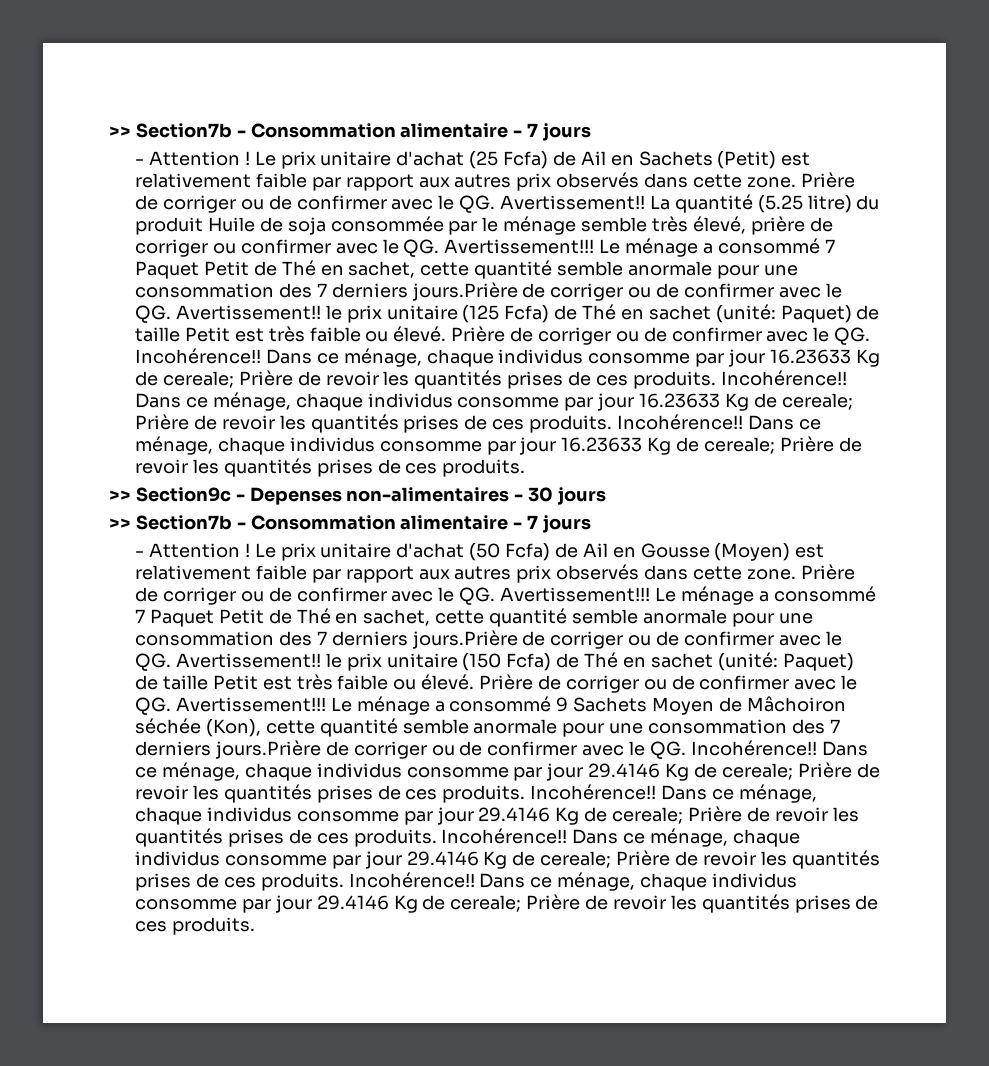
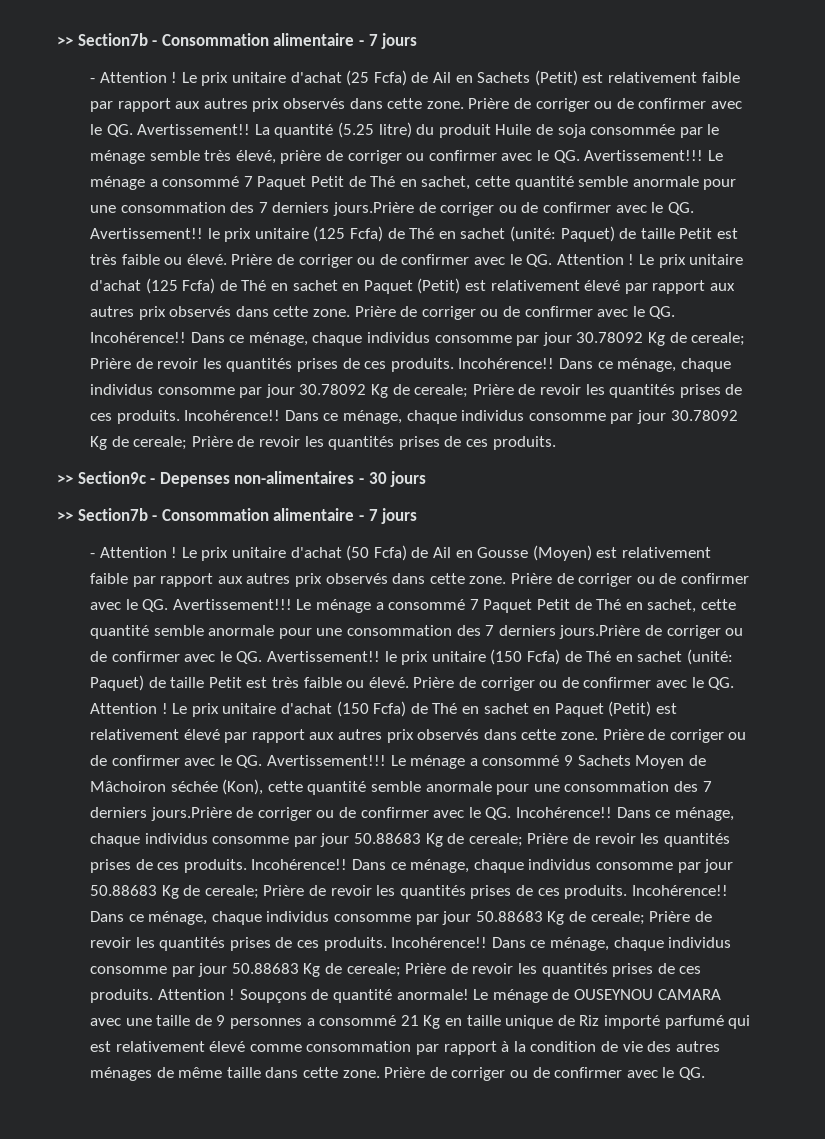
- Prière de corriger ou de confirmer avec le QG. Incohérence!! Dans ce ménage, chaque individus consomme par jour 16.23633 Kg de cereale; Prière de revoir les quantités prises de ces produits. Incohérence!! Dans ce ménage, chaque individus consomme par jour 16.23633 Kg de cereale; Prière de revoir les quantités prises de ces produits. Incohérence!! Dans ce ménage, chaque individus consomme par jour 16.23633 Kg de cereale; Prière de revoir les quantités prises de ces produits.
+ Prière de corriger ou de confirmer avec le QG. Attention ! Le prix unitaire d'achat (125 Fcfa) de Thé en sachet en Paquet (Petit) est relativement élevé par rapport aux autres prix observés dans cette zone. Prière de corriger ou de confirmer avec le QG. Incohérence!! Dans ce ménage, chaque individus consomme par jour 30.78092 Kg de cereale; Prière de revoir les quantités prises de ces produits. Incohérence!! Dans ce ménage, chaque individus consomme par jour 30.78092 Kg de cereale; Prière de revoir les quantités prises de ces produits. Incohérence!! Dans ce ménage, chaque individus consomme par jour 30.78092 Kg de cereale; Prière de revoir les quantités prises de ces produits.
- Le ménage a consommé 7 Paquet Petit de Thé en sachet, cette quantité semble anormale pour une consommation des 7 derniers jours.Prière de corriger ou de confirmer avec le QG. Avertissement!! le prix unitaire (150 Fcfa) de Thé en sachet (unité: Paquet) de taille Petit est très faible ou élevé. Prière de corriger ou de confirmer avec le QG. Avertissement!!!
+ Le ménage a consommé 7 Paquet Petit de Thé en sachet, cette quantité semble anormale pour une consommation des 7 derniers jours.Prière de corriger ou de confirmer avec le QG. Avertissement!! le prix unitaire (150 Fcfa) de Thé en sachet (unité: Paquet) de taille Petit est très faible ou élevé. Prière de corriger ou de confirmer avec le QG. Attention ! Le prix unitaire d'achat (150 Fcfa) de Thé en sachet en Paquet (Petit) est relativement élevé par rapport aux autres prix observés dans cette zone. Prière de corriger ou de confirmer avec le QG. Avertissement!!!
- Le ménage a consommé 9 Sachets Moyen de Mâchoiron séchée (Kon), cette quantité semble anormale pour une consommation des 7 derniers jours.Prière de corriger ou de confirmer avec le QG. Incohérence!! Dans ce ménage, chaque individus consomme par jour 29.4146 Kg de cereale; Prière de revoir les quantités prises de ces produits. Incohérence!! Dans ce ménage, chaque individus consomme par jour 29.4146 Kg de cereale; Prière de revoir les quantités prises de ces produits. Incohérence!! Dans ce ménage, chaque individus consomme par jour 29.4146 Kg de cereale; Prière de revoir les quantités prises de ces produits. Incohérence!! Dans ce ménage, chaque individus consomme par jour 29.4146 Kg de cereale; Prière de revoir les quantités prises de ces produits.
+ Le ménage a consommé 9 Sachets Moyen de Mâchoiron séchée (Kon), cette quantité semble anormale pour une consommation des 7 derniers jours.Prière de corriger ou de confirmer avec le QG. Incohérence!! Dans ce ménage, chaque individus consomme par jour 50.88683 Kg de cereale; Prière de revoir les quantités prises de ces produits. Incohérence!! Dans ce ménage, chaque individus consomme par jour 50.88683 Kg de cereale; Prière de revoir les quantités prises de ces produits. Incohérence!! Dans ce ménage, chaque individus consomme par jour 50.88683 Kg de cereale; Prière de revoir les quantités prises de ces produits. Incohérence!! Dans ce ménage, chaque individus consomme par jour 50.88683 Kg de cereale; Prière de revoir les quantités prises de ces produits.
+ Attention ! Soupçons de quantité anormale! Le ménage de OUSEYNOU CAMARA avec une taille de 9 personnes a consommé 21 Kg en taille unique de Riz importé parfumé qui est relativement élevé comme consommation par rapport à la condition de vie des autres ménages de même taille dans cette zone. Prière de corriger ou de confirmer avec le QG.

